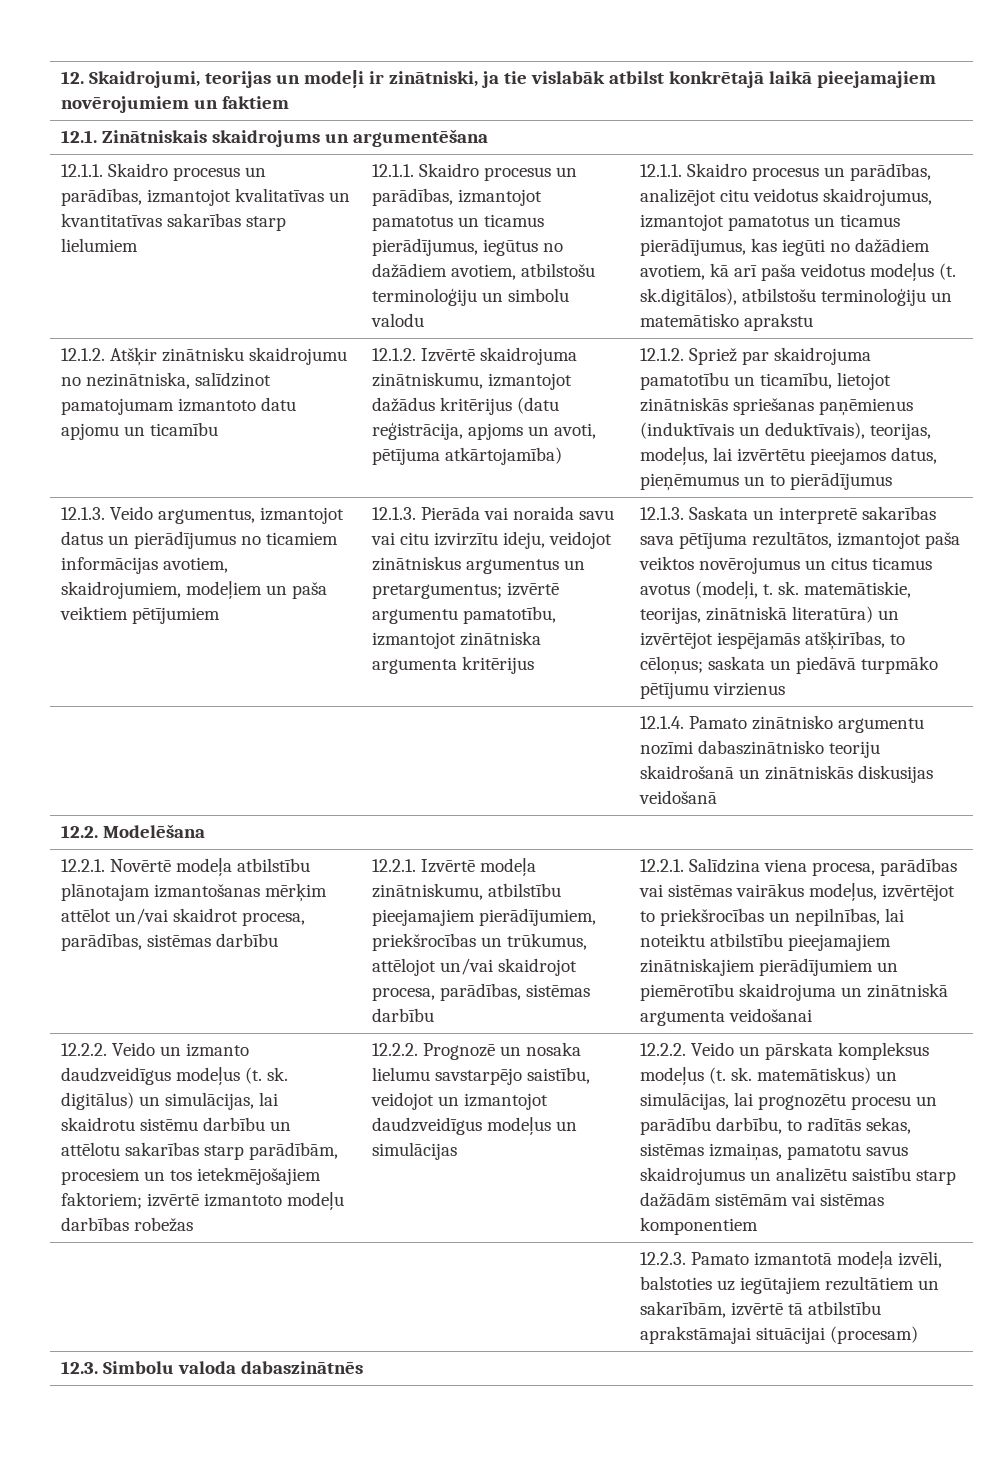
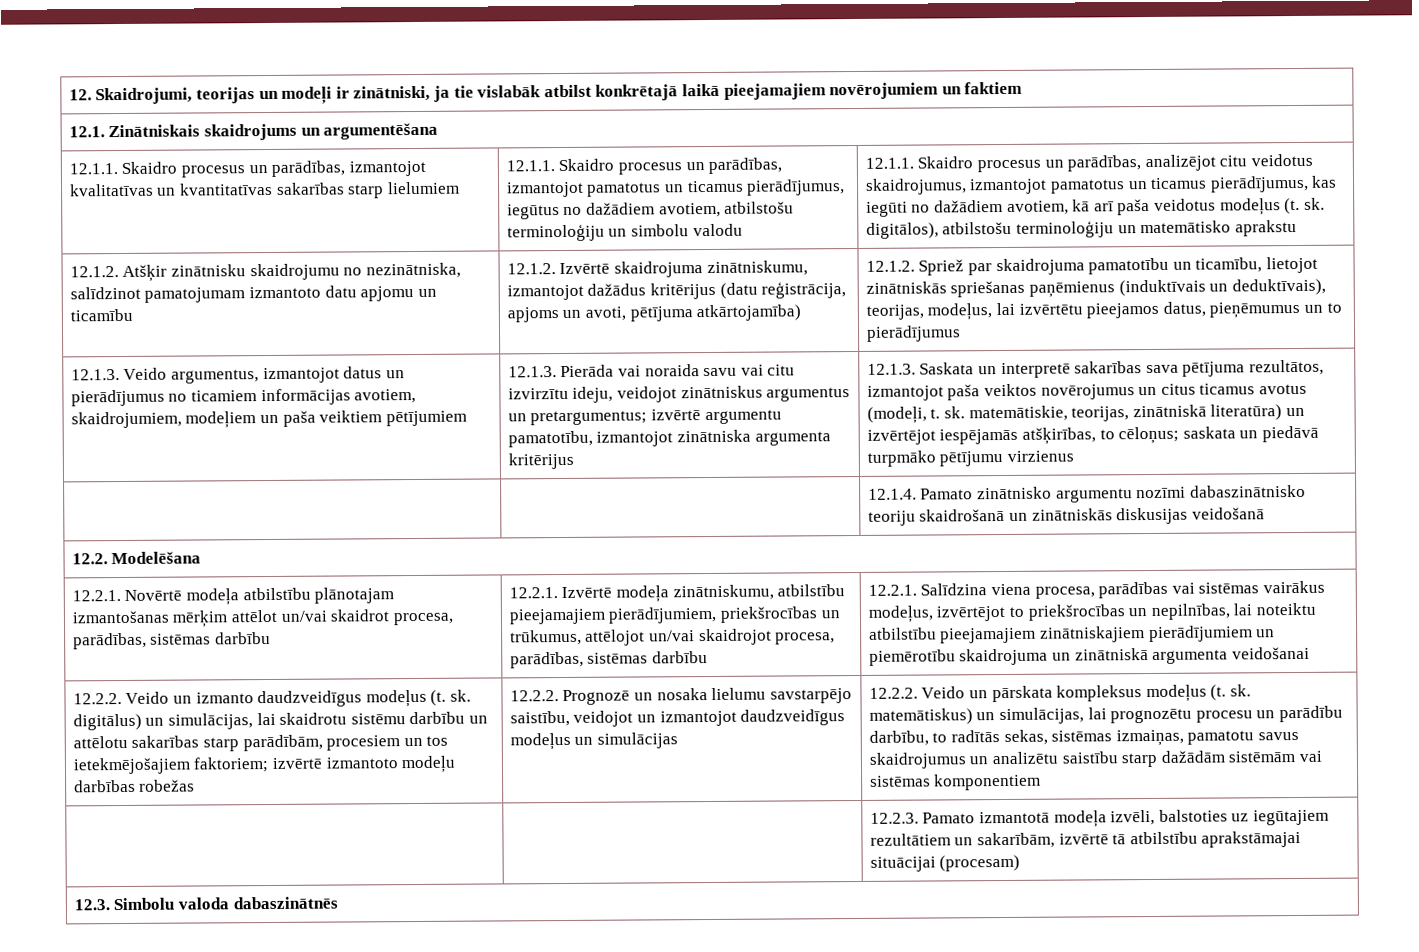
- 12.1.1. Skaidro procesus un parādības, analizējot citu veidotus skaidrojumus, izmantojot pamatotus un ticamus pierādījumus, kas iegūti no dažādiem avotiem, kā arī paša veidotus modeļus (t. sk.digitālos), atbilstošu terminoloģiju un matemātisko aprakstu
+ 12.1.1. Skaidro procesus un parādības, analizējot citu veidotus skaidrojumus, izmantojot pamatotus un ticamus pierādījumus, kas iegūti no dažādiem avotiem, kā arī paša veidotus modeļus (t. sk. digitālos), atbilstošu terminoloģiju un matemātisko aprakstu

